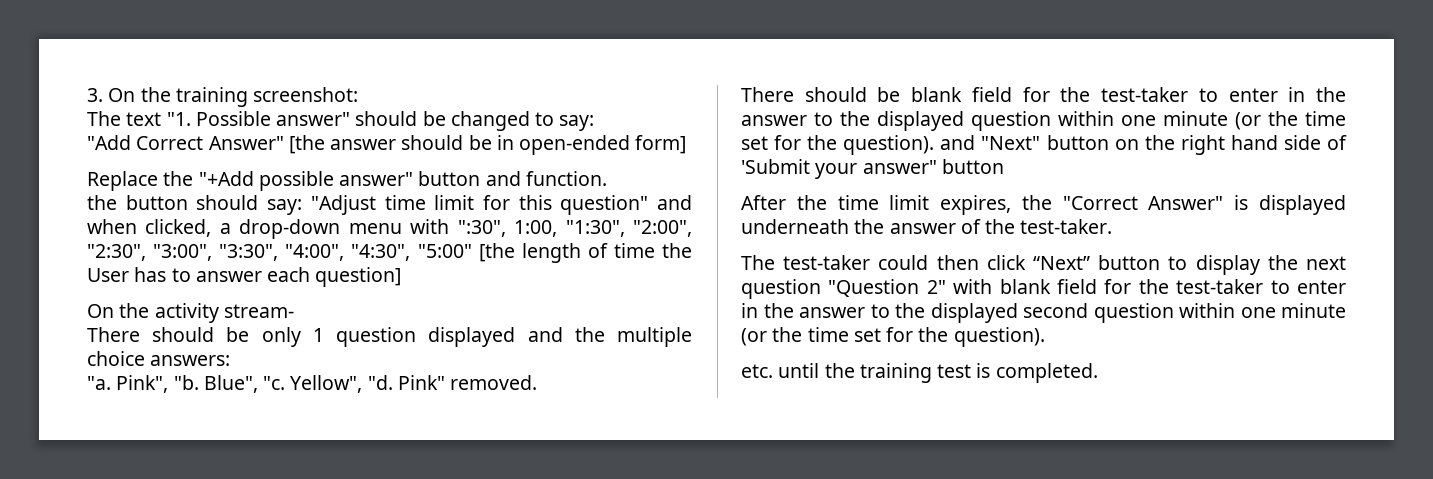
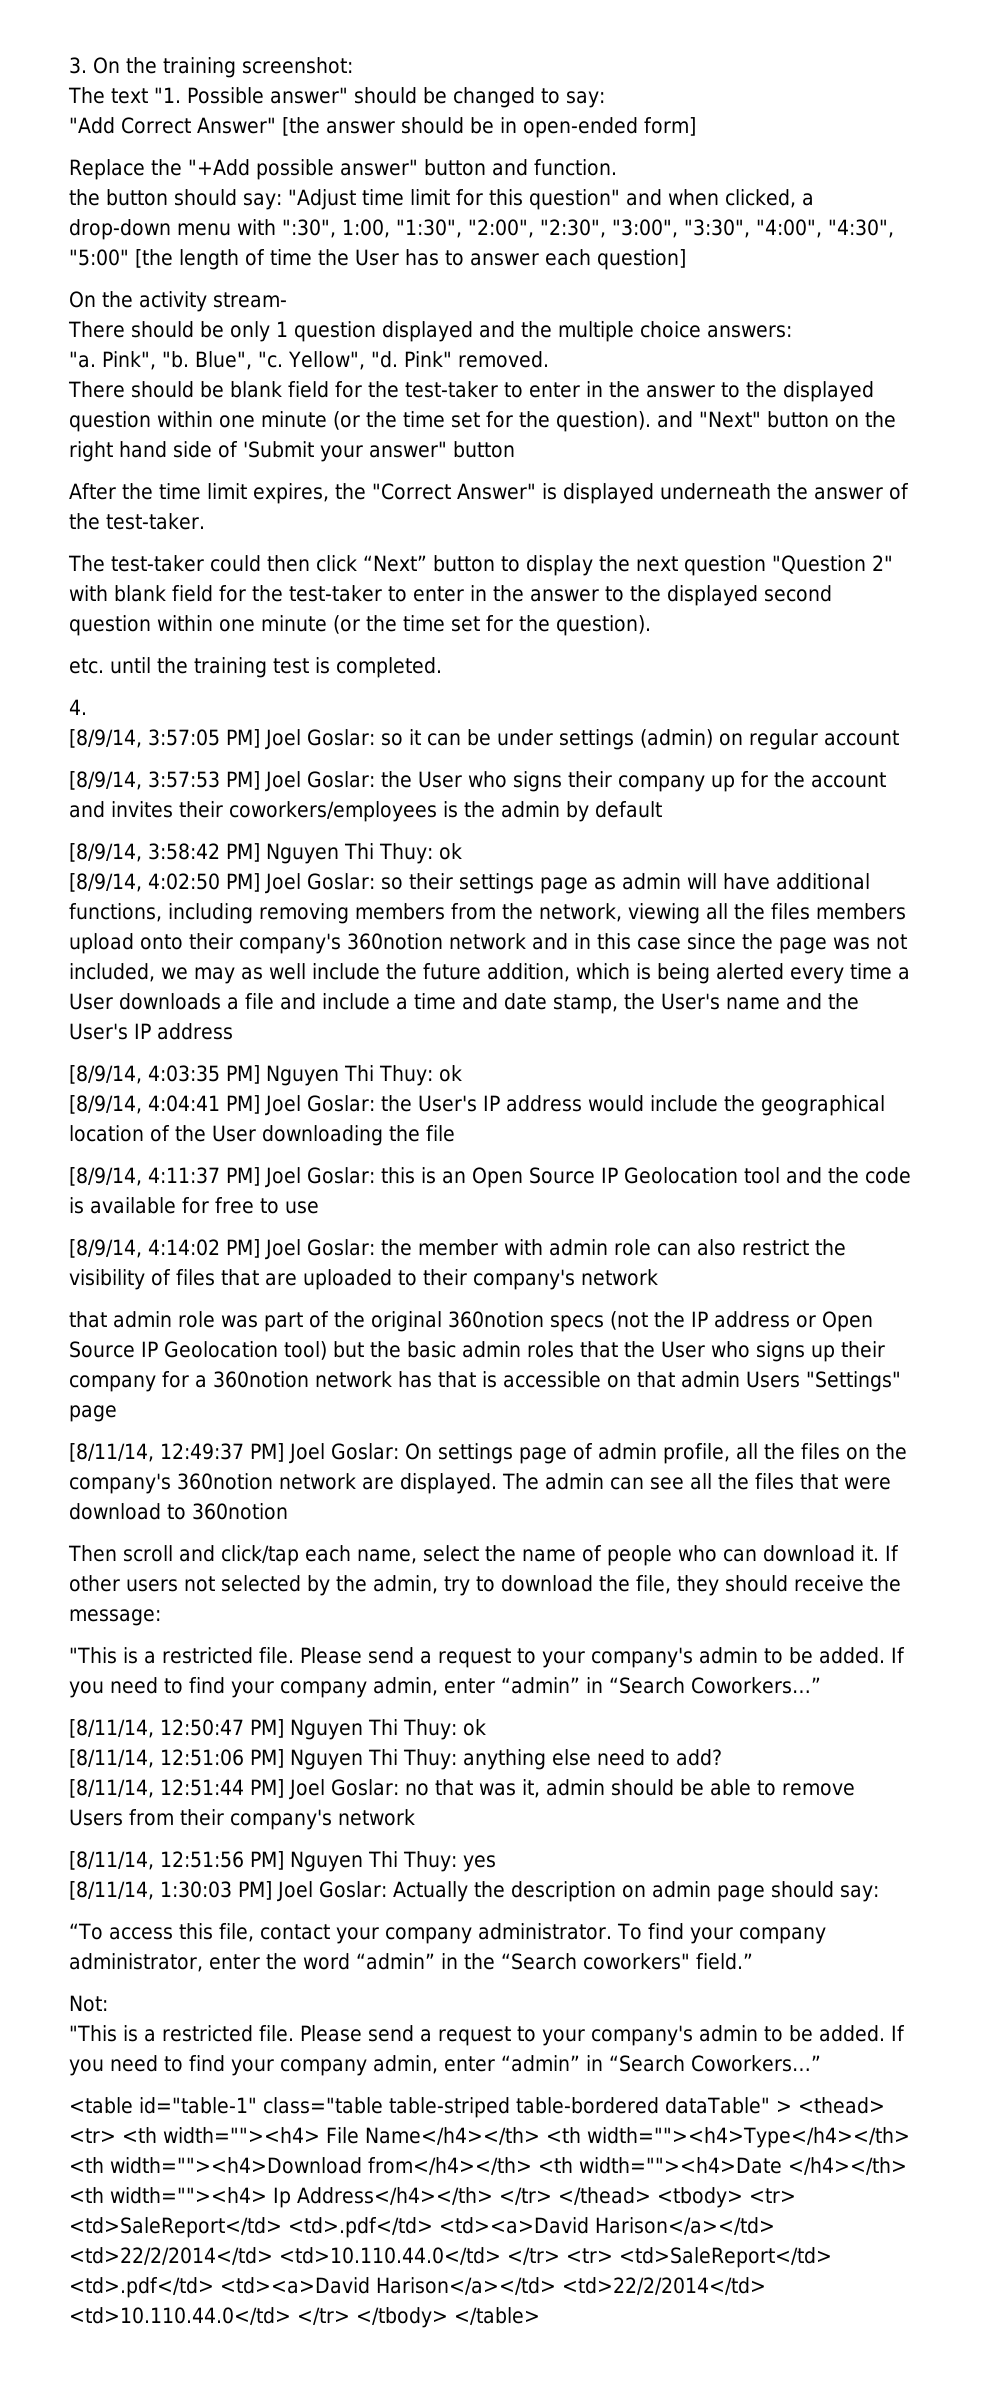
+ 4.
+ [8/9/14, 3:57:05 PM] Joel Goslar: so it can be under settings (admin) on regular account
+ [8/9/14, 3:57:53 PM] Joel Goslar: the User who signs their company up for the account and invites their coworkers/employees is the admin by default
+ [8/9/14, 3:58:42 PM] Nguyen Thi Thuy: ok
+ [8/9/14, 4:02:50 PM] Joel Goslar: so their settings page as admin will have additional functions, including removing members from the network, viewing all the files members upload onto their company's 360notion network and in this case since the page was not included, we may as well include the future addition, which is being alerted every time a User downloads a file and include a time and date stamp, the User's name and the User's IP address
+ [8/9/14, 4:03:35 PM] Nguyen Thi Thuy: ok
+ [8/9/14, 4:04:41 PM] Joel Goslar: the User's IP address would include the geographical location of the User downloading the file
+ [8/9/14, 4:11:37 PM] Joel Goslar: this is an Open Source IP Geolocation tool and the code is available for free to use
+ [8/9/14, 4:14:02 PM] Joel Goslar: the member with admin role can also restrict the visibility of files that are uploaded to their company's network
+ that admin role was part of the original 360notion specs (not the IP address or Open Source IP Geolocation tool) but the basic admin roles that the User who signs up their company for a 360notion network has that is accessible on that admin Users "Settings" page
+ [8/11/14, 12:49:37 PM] Joel Goslar: On settings page of admin profile, all the files on the company's 360notion network are displayed. The admin can see all the files that were download to 360notion
+ Then scroll and click/tap each name, select the name of people who can download it. If other users not selected by the admin, try to download the file, they should receive the message:
+ "This is a restricted file. Please send a request to your company's admin to be added. If you need to find your company admin, enter “admin” in “Search Coworkers…”
+ [8/11/14, 12:50:47 PM] Nguyen Thi Thuy: ok
+ [8/11/14, 12:51:06 PM] Nguyen Thi Thuy: anything else need to add?
+ [8/11/14, 12:51:44 PM] Joel Goslar: no that was it, admin should be able to remove Users from their company's network
+ [8/11/14, 12:51:56 PM] Nguyen Thi Thuy: yes
+ [8/11/14, 1:30:03 PM] Joel Goslar: Actually the description on admin page should say:
+ “To access this file, contact your company administrator. To find your company administrator, enter the word “admin” in the “Search coworkers" field.”
+ Not:
+ "This is a restricted file. Please send a request to your company's admin to be added. If you need to find your company admin, enter “admin” in “Search Coworkers…”
+ <table id="table-1" class="table table-striped table-bordered dataTable" > <thead> <tr> <th width=""><h4> File Name</h4></th> <th width=""><h4>Type</h4></th> <th width=""><h4>Download from</h4></th> <th width=""><h4>Date </h4></th> <th width=""><h4> Ip Address</h4></th> </tr> </thead> <tbody> <tr> <td>SaleReport</td> <td>.pdf</td> <td><a>David Harison</a></td> <td>22/2/2014</td> <td>10.110.44.0</td> </tr> <tr> <td>SaleReport</td> <td>.pdf</td> <td><a>David Harison</a></td> <td>22/2/2014</td> <td>10.110.44.0</td> </tr> </tbody> </table>

